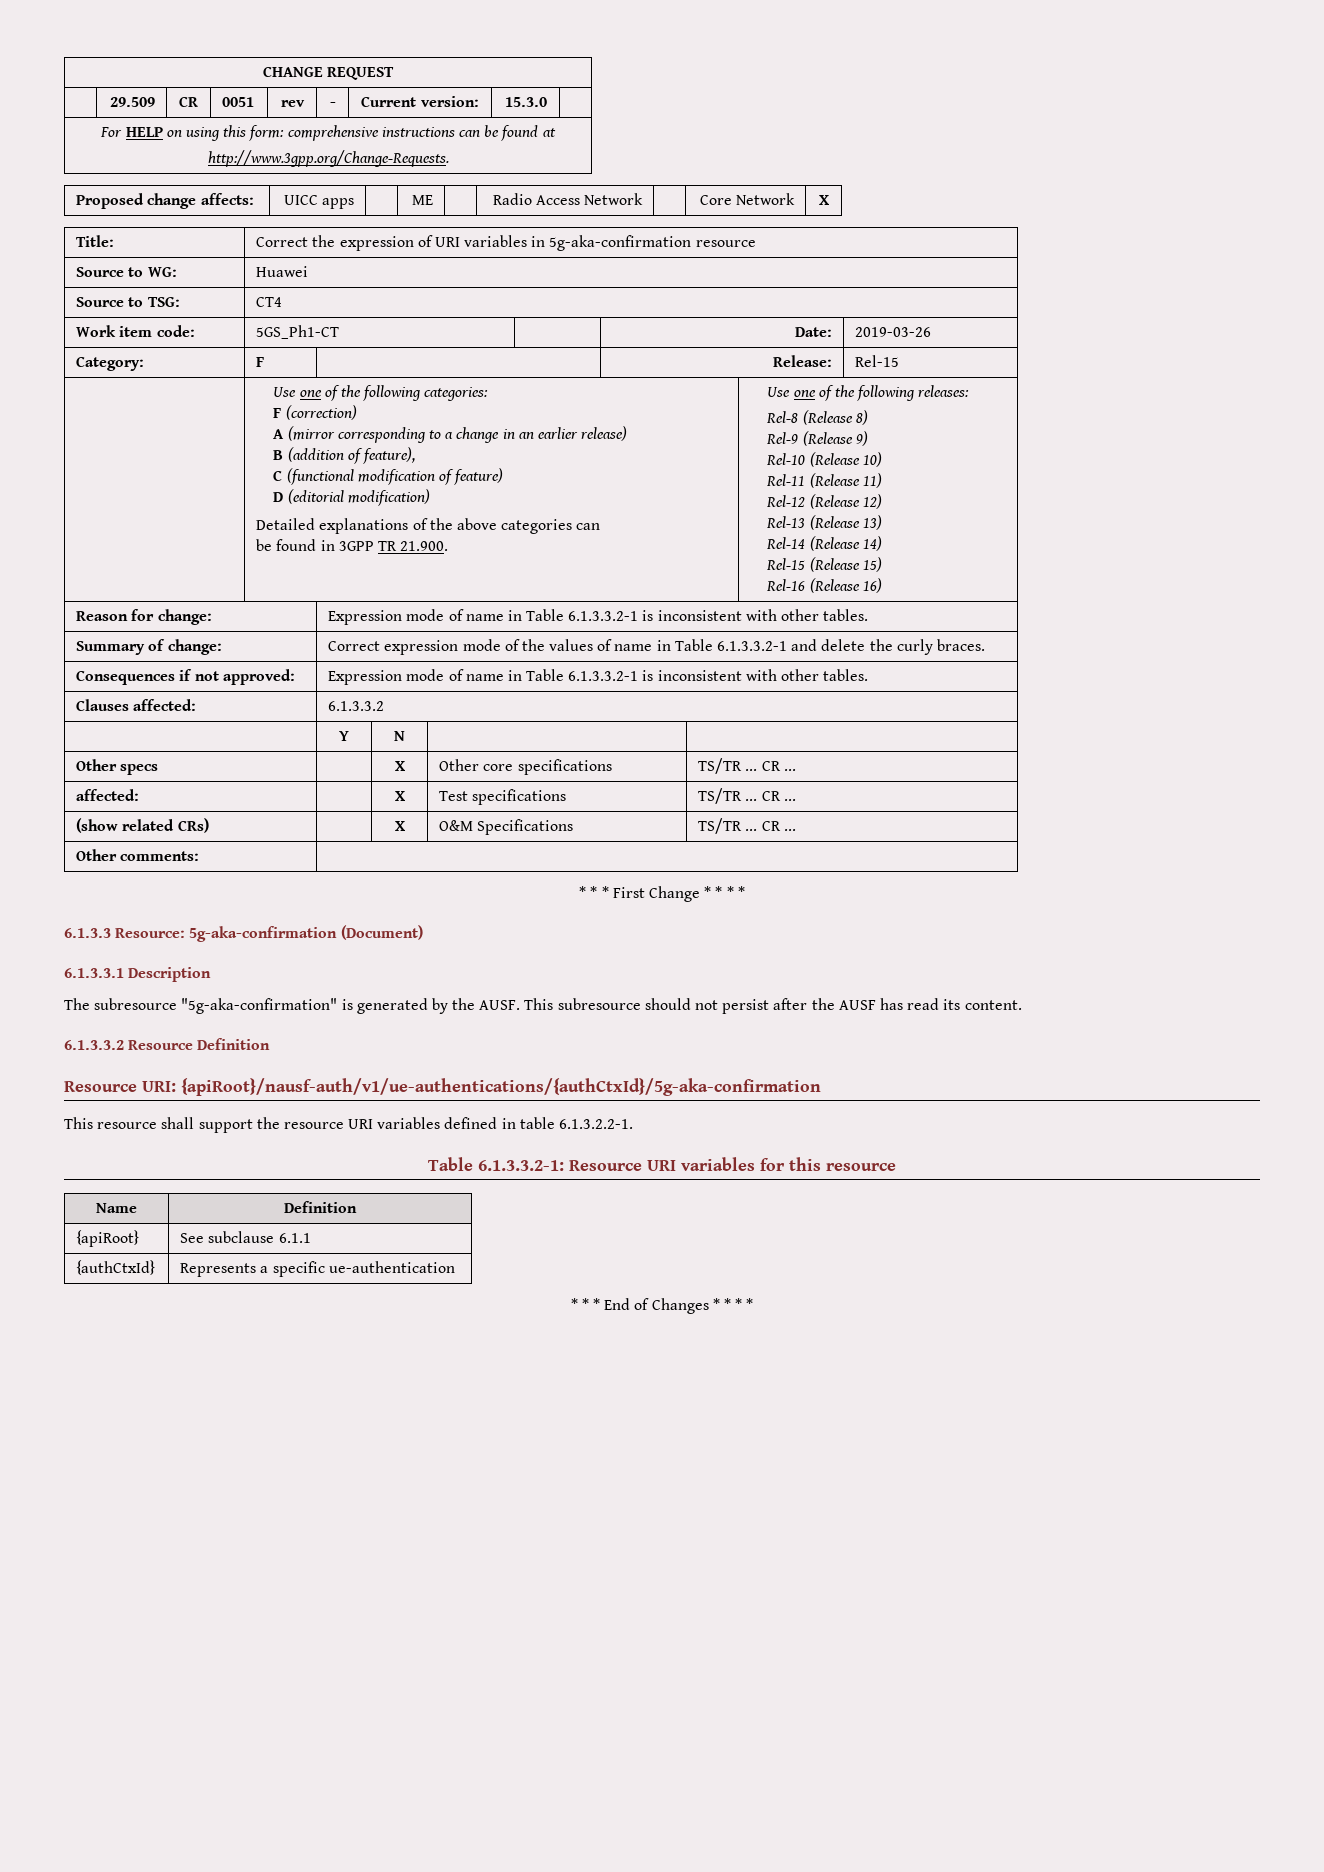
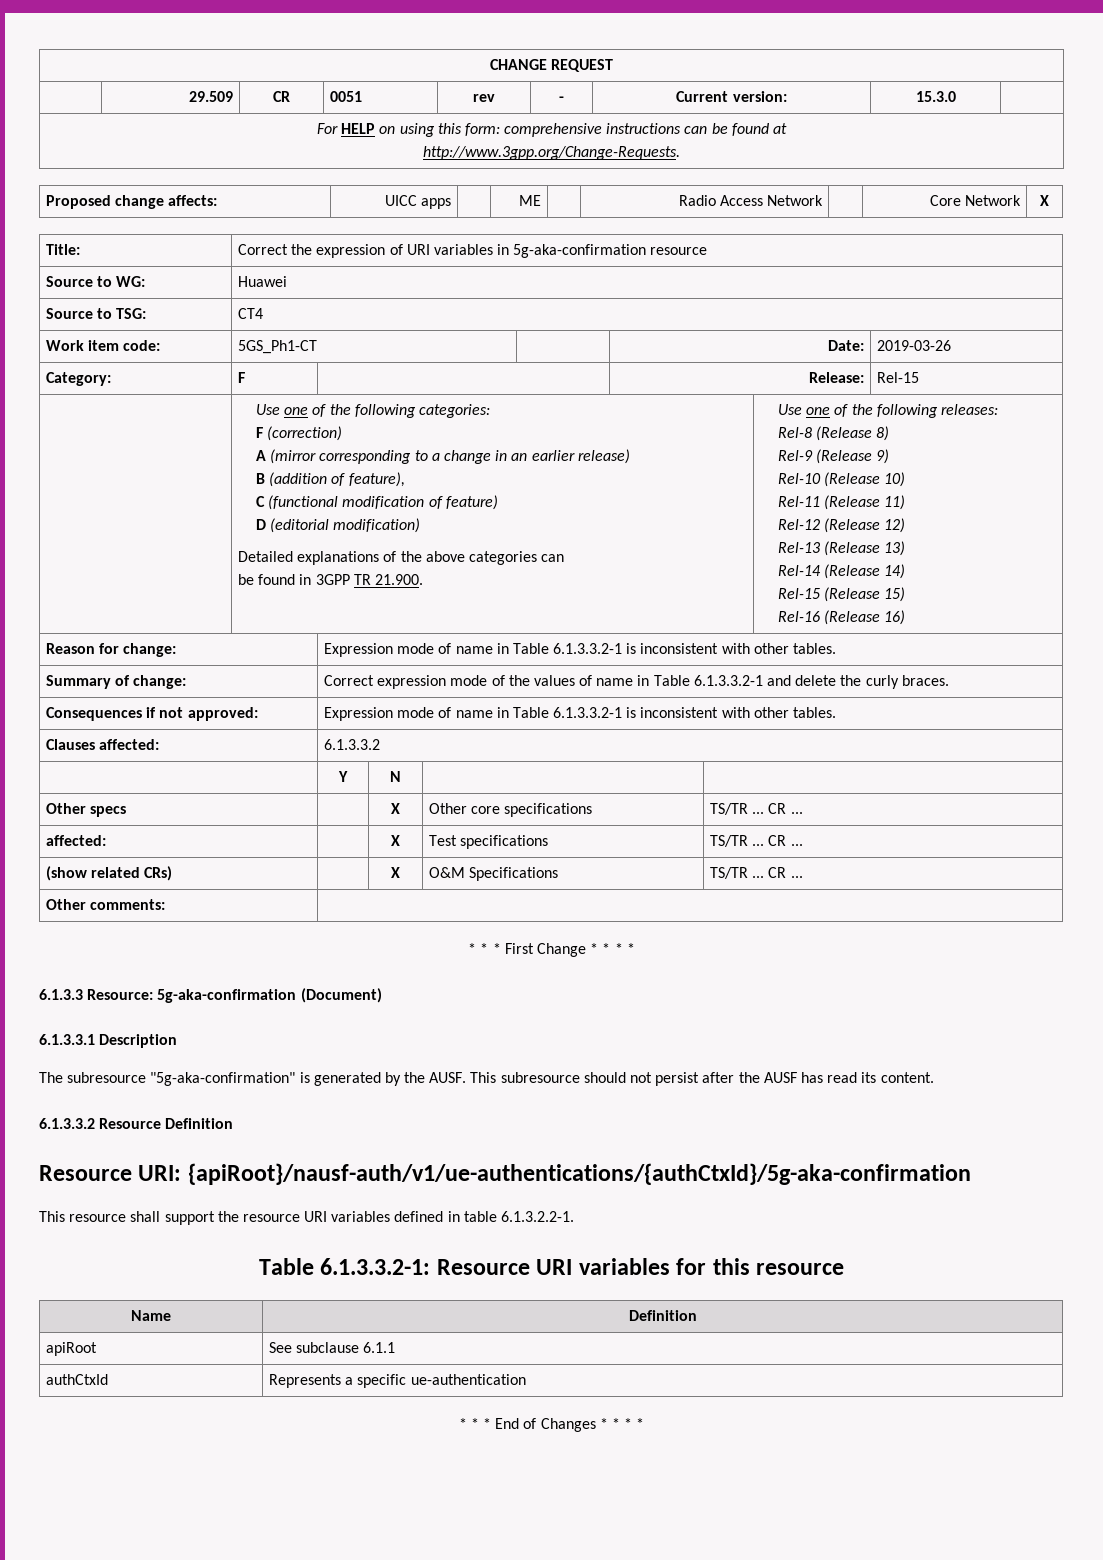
- {apiRoot} | See subclause 6.1.1
+ apiRoot | See subclause 6.1.1
- {authCtxId} | Represents a specific ue-authentication
+ authCtxId | Represents a specific ue-authentication

